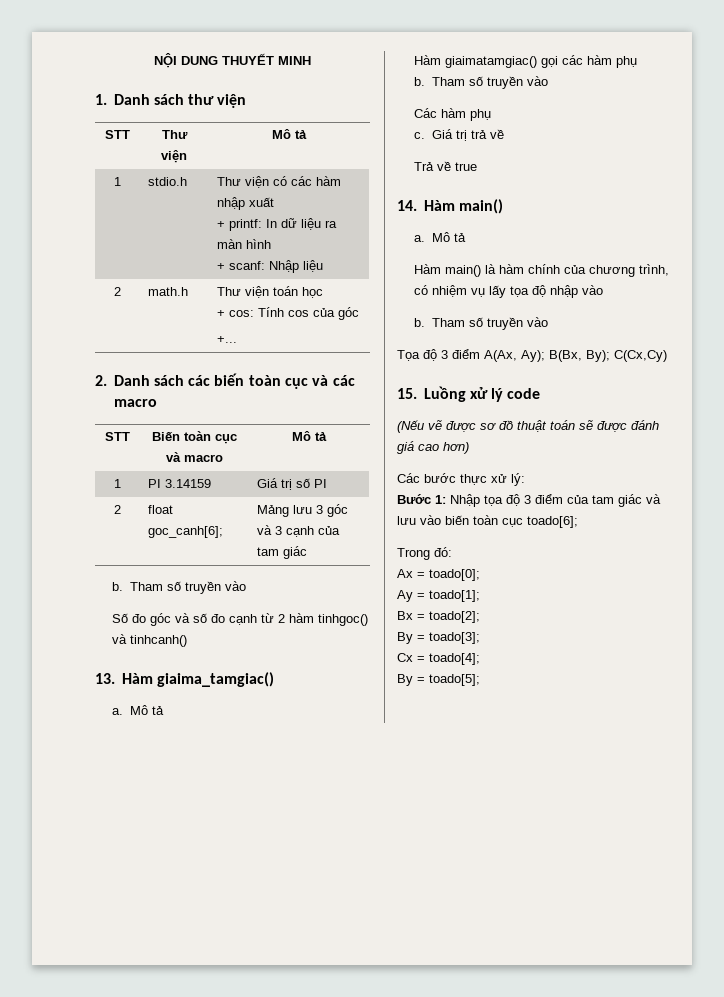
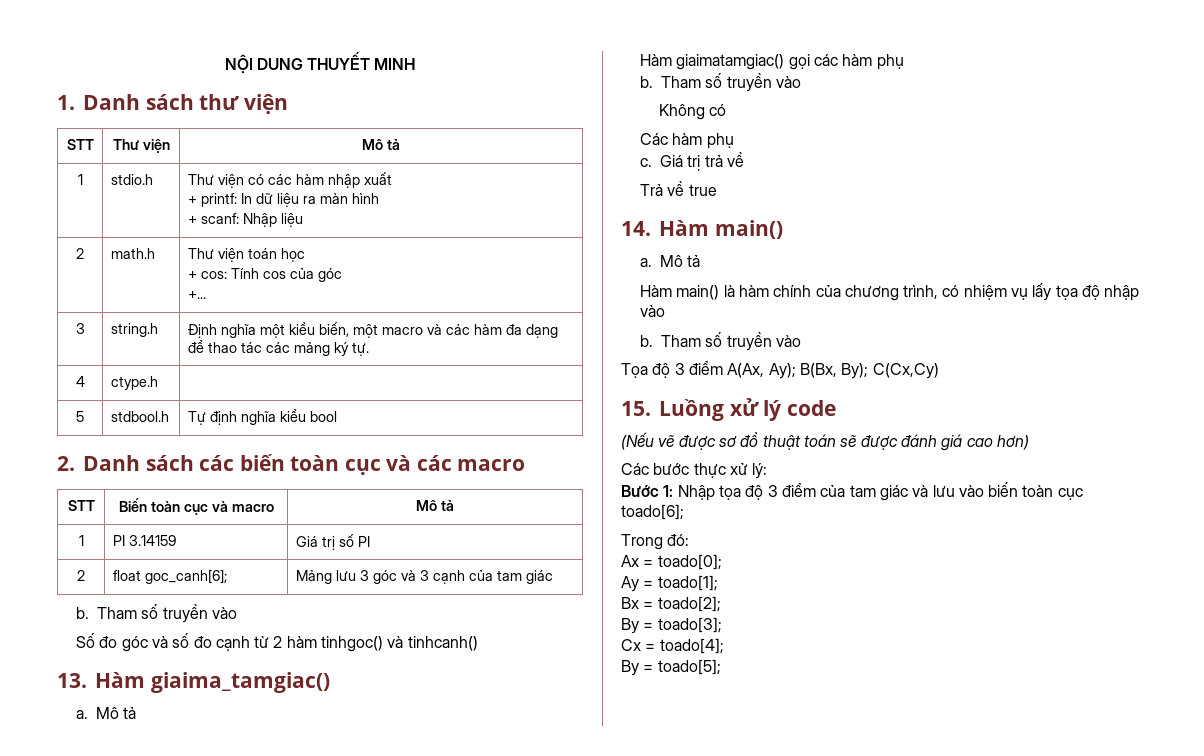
+ 3 | string.h | Định nghĩa một kiểu biến, một macro và các hàm đa dạng để thao tác các mảng ký tự.
+ 4 | ctype.h |
+ 5 | stdbool.h | Tự định nghĩa kiểu bool
+ Không có

